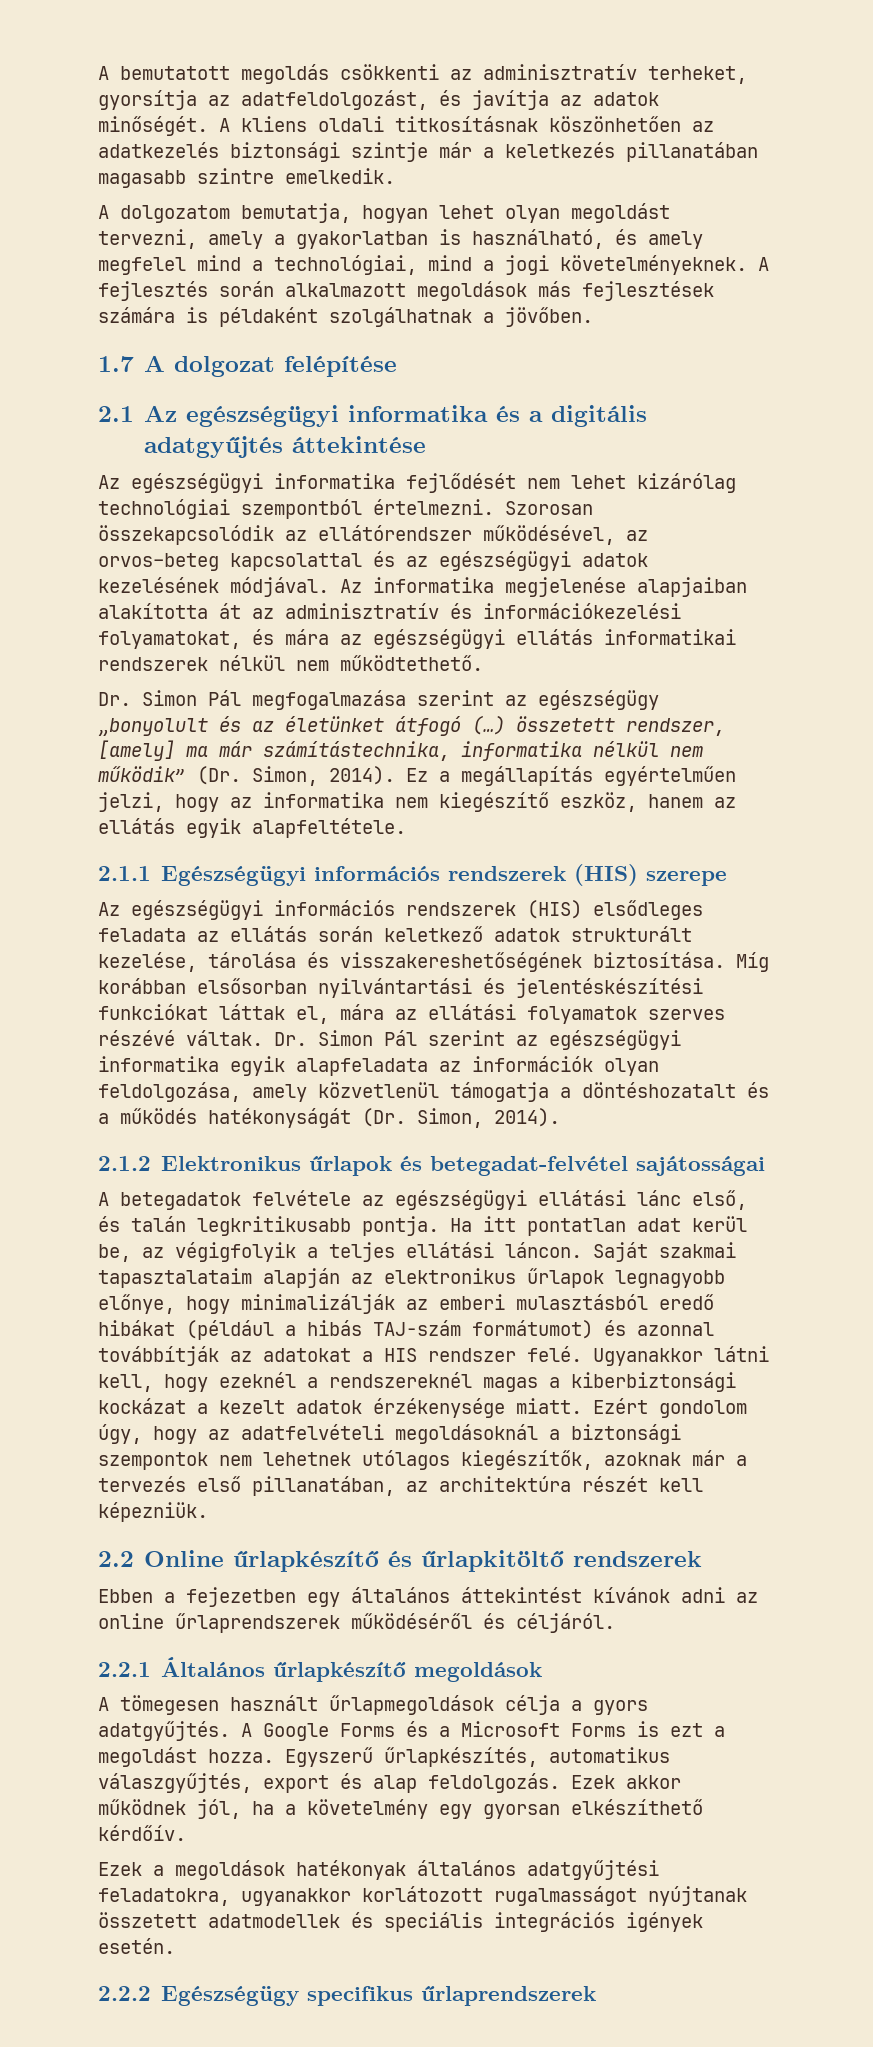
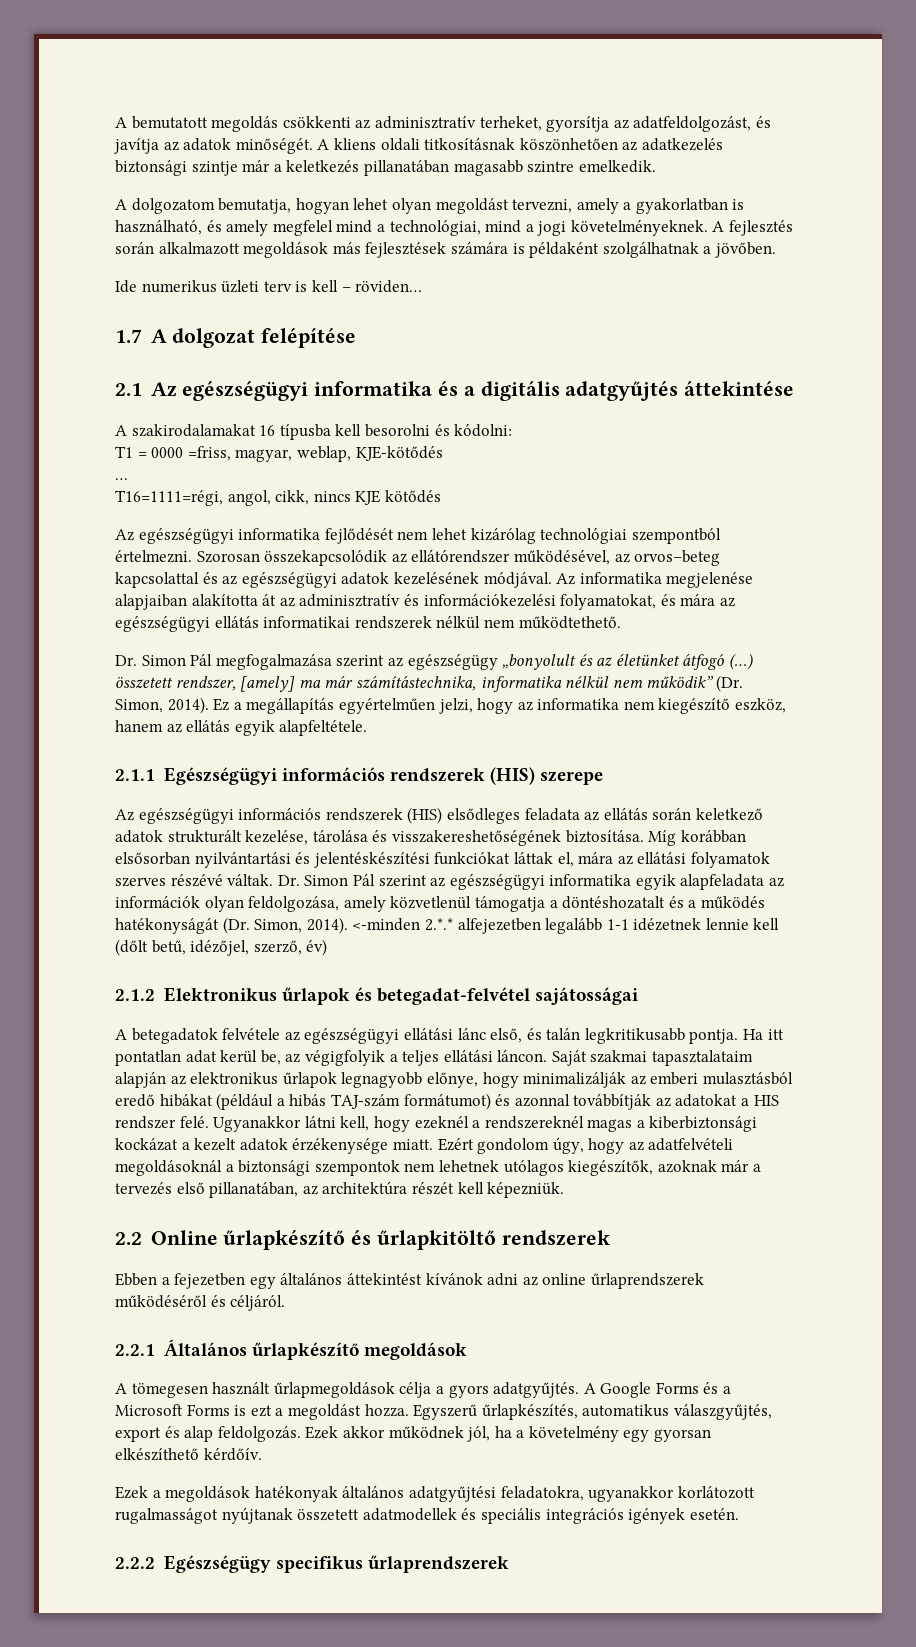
+ Ide numerikus üzleti terv is kell – röviden…
+ A szakirodalamakat 16 típusba kell besorolni és kódolni:
+ T1 = 0000 =friss, magyar, weblap, KJE-kötődés
+ …
+ T16=1111=régi, angol, cikk, nincs KJE kötődés
+ <-minden 2.*.* alfejezetben legalább 1-1 idézetnek lennie kell (dőlt betű, idézőjel, szerző, év)

